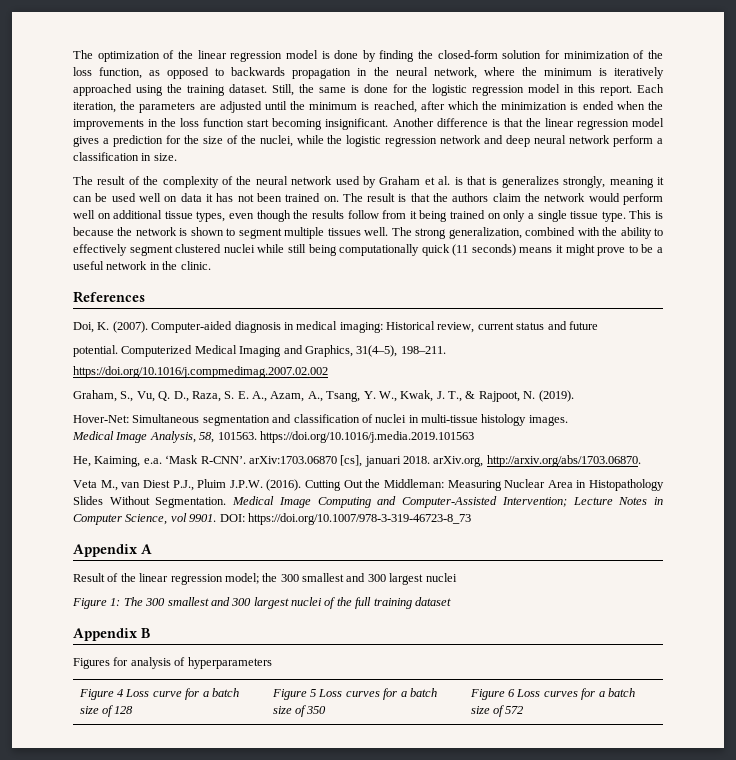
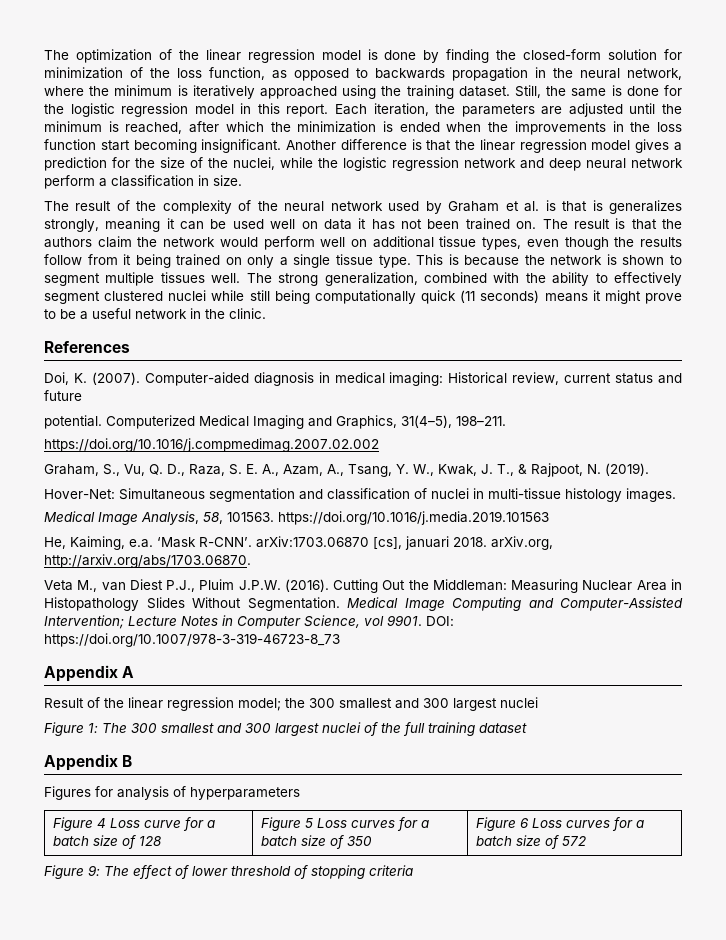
+ Figure 9: The effect of lower threshold of stopping criteria

